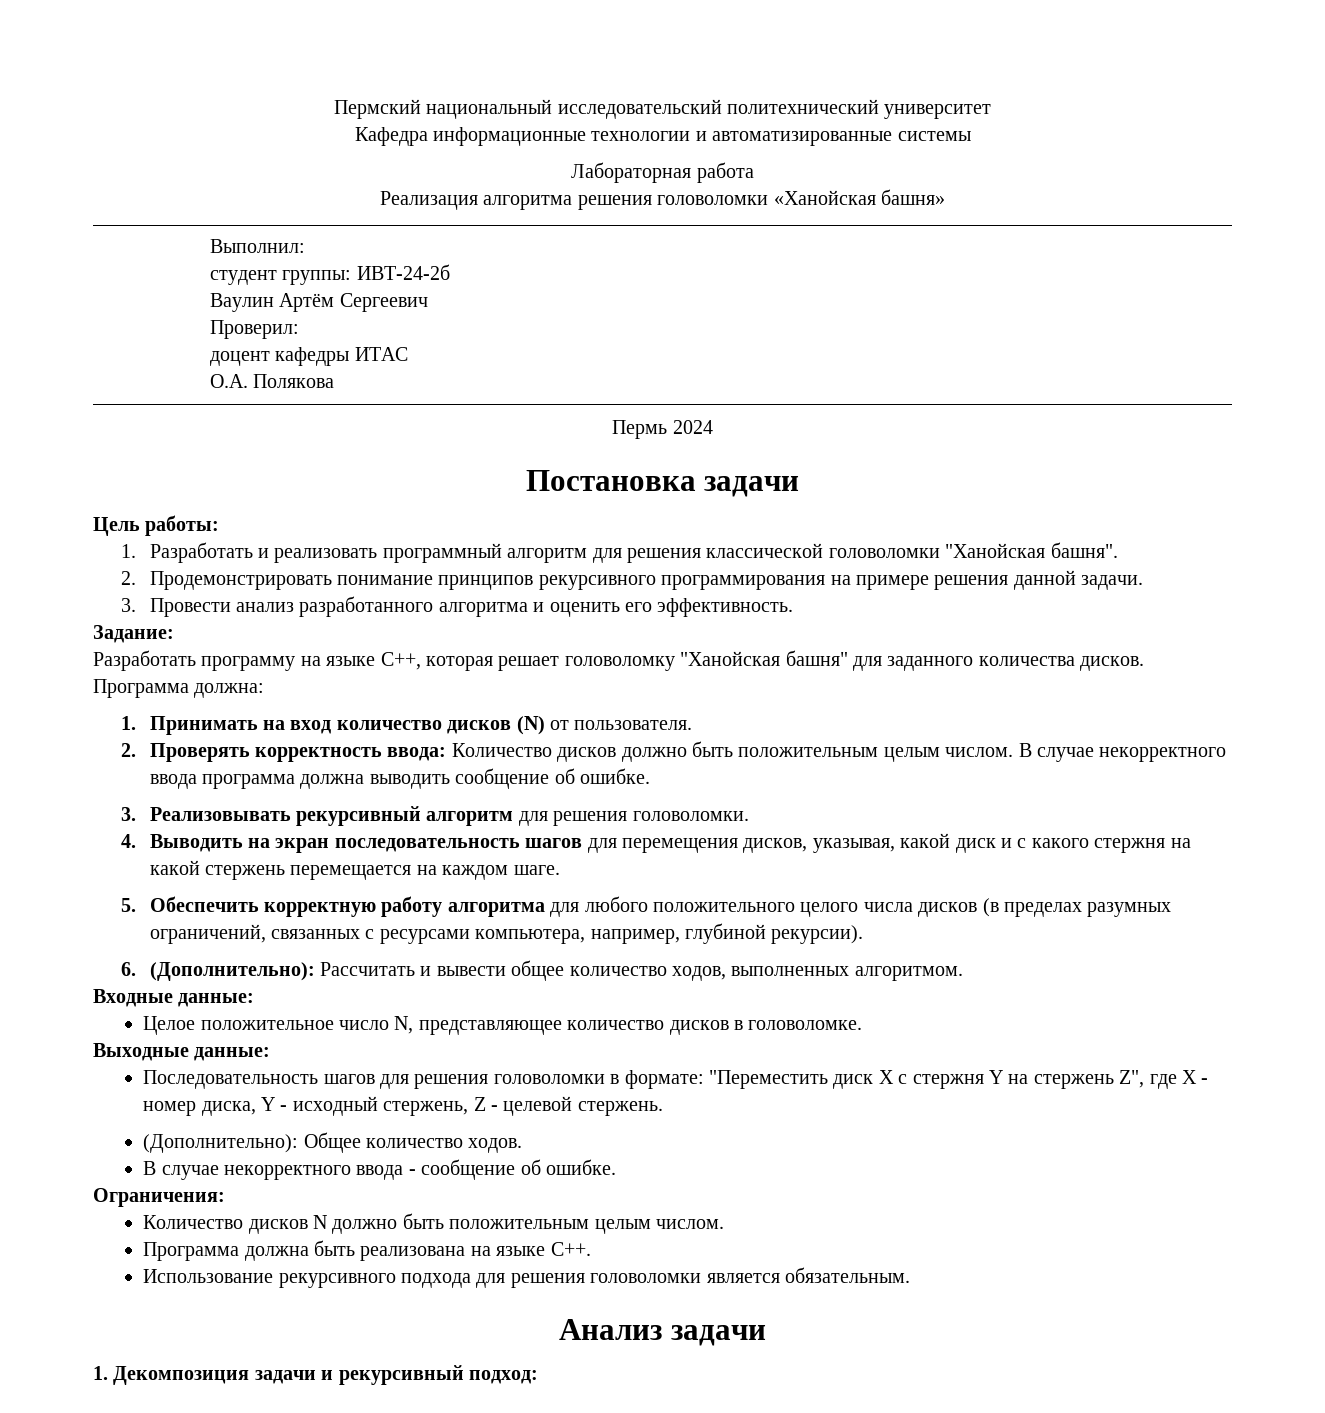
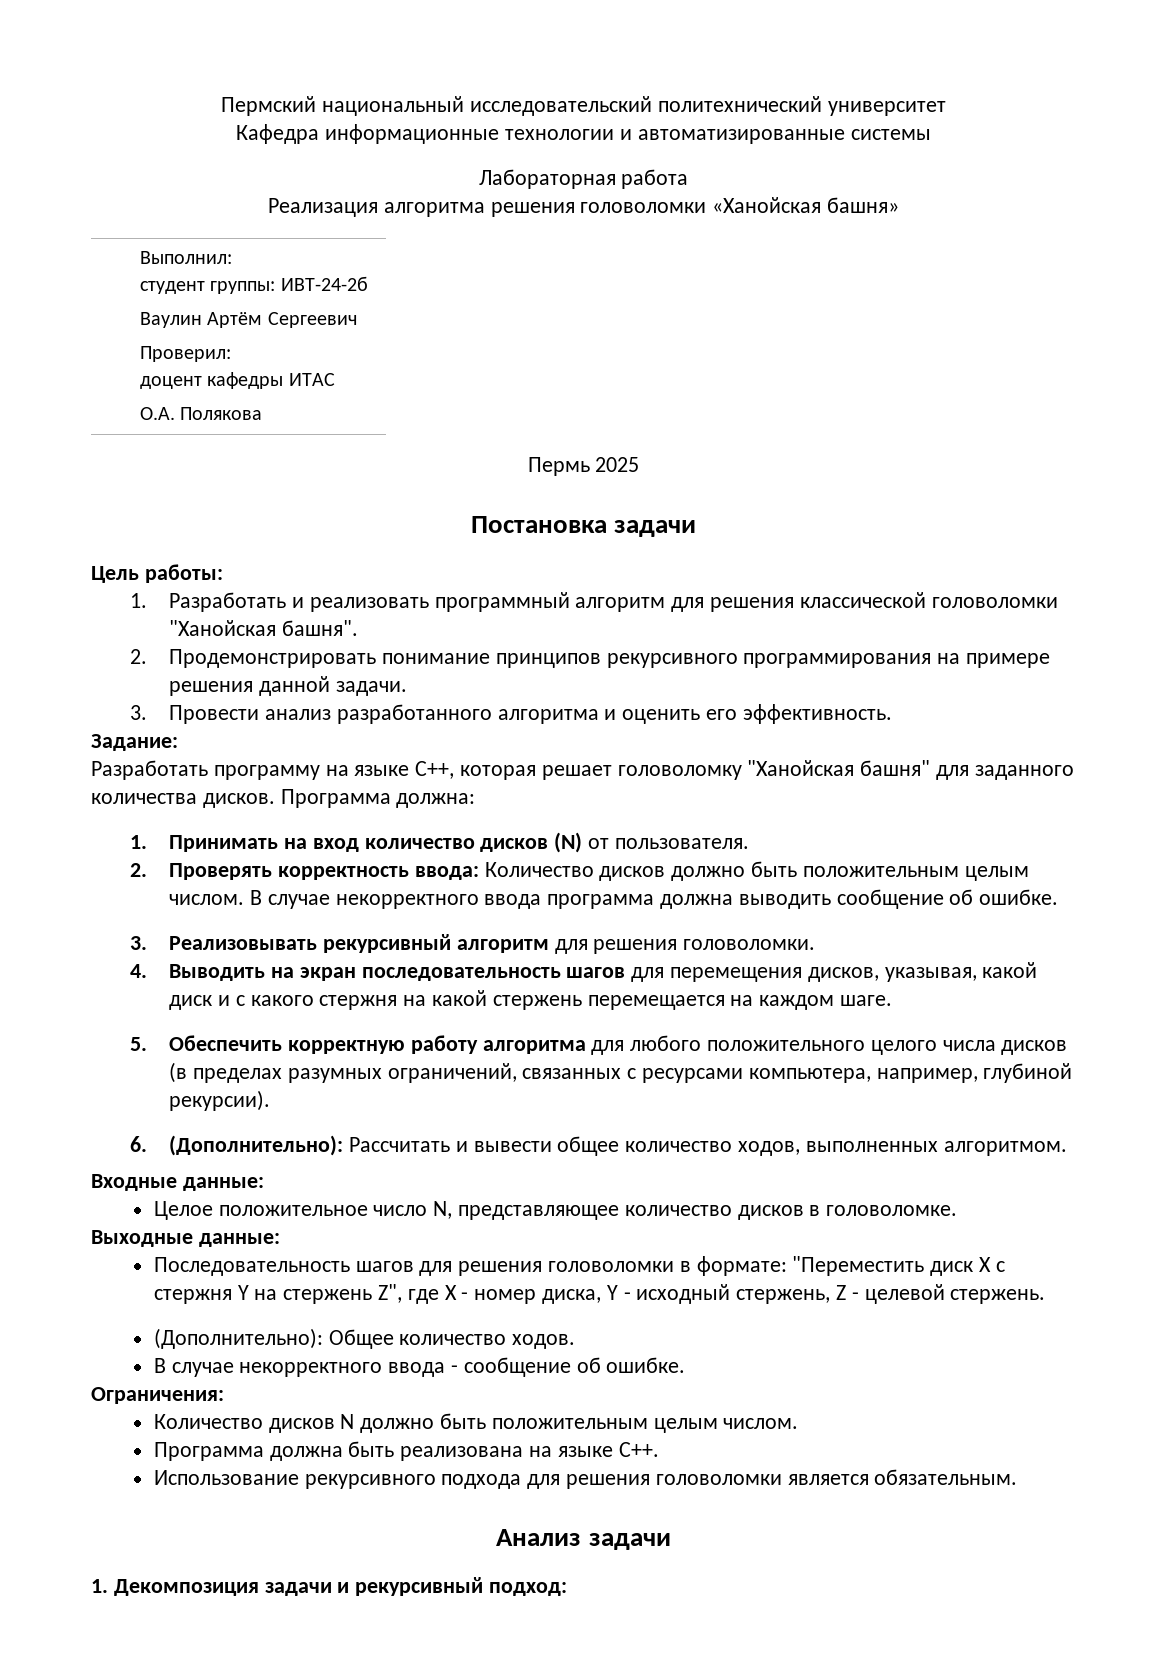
- Пермь 2024
+ Пермь 2025

